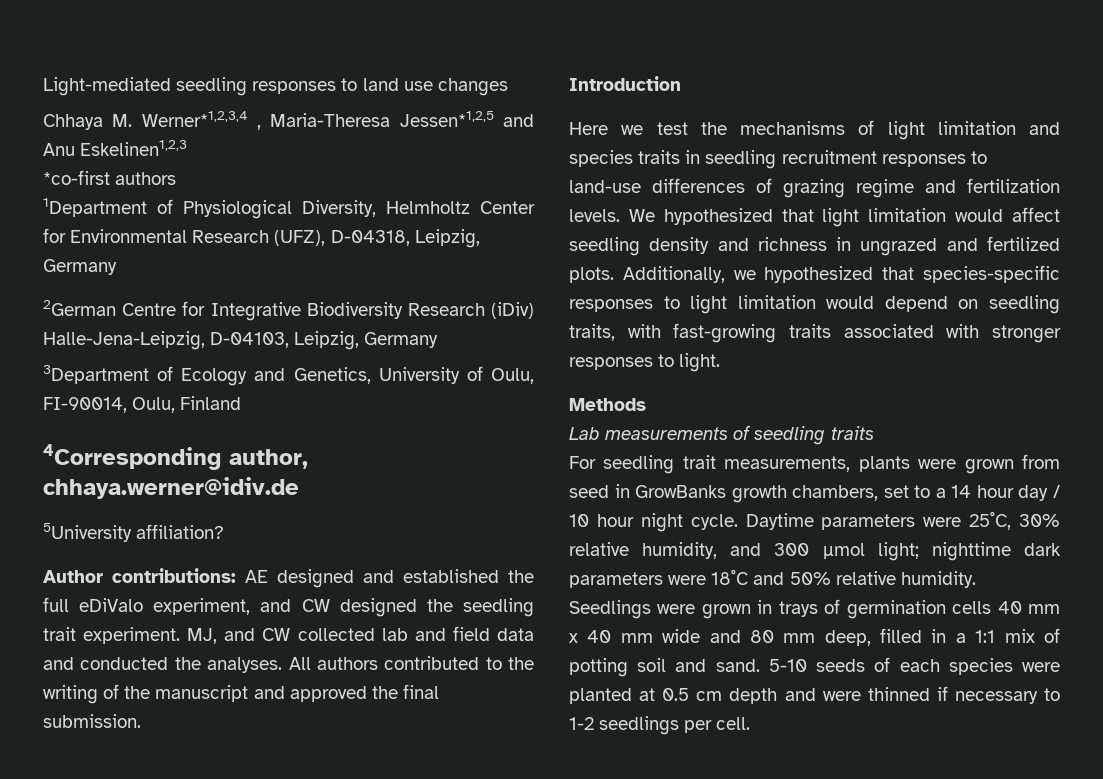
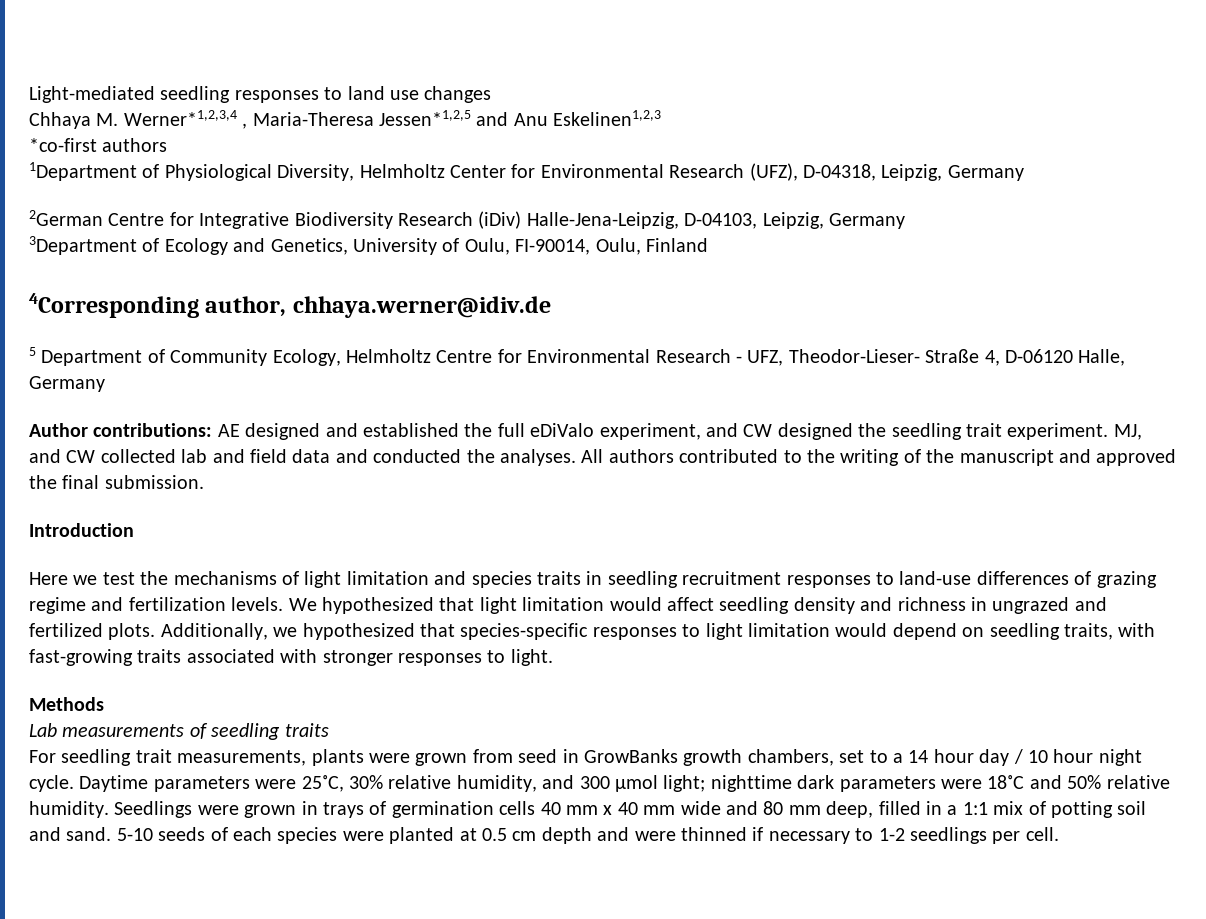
- 5University affiliation?
+ 5 Department of Community Ecology, Helmholtz Centre for Environmental Research - UFZ, Theodor-Lieser- Straße 4, D-06120 Halle, Germany

